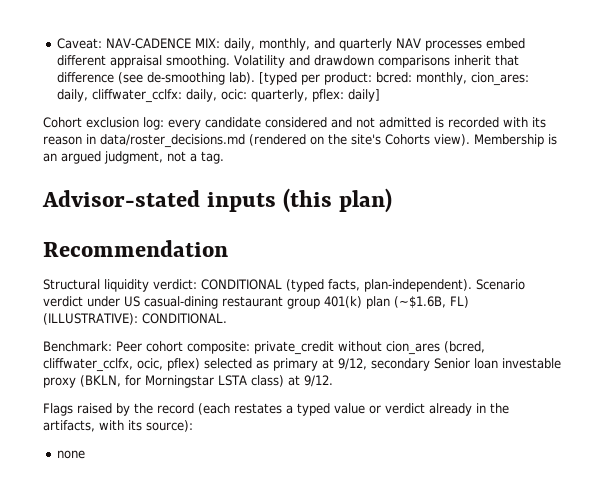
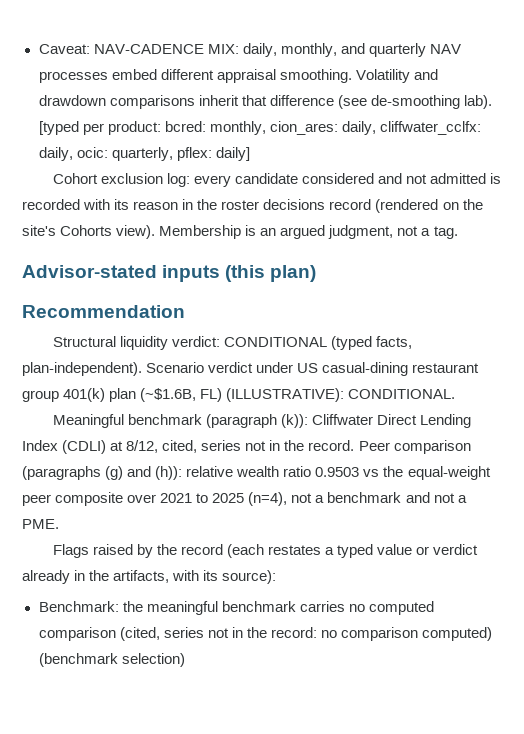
- Cohort exclusion log: every candidate considered and not admitted is recorded with its reason in data/roster_decisions.md (rendered on the site's Cohorts view).
+ Cohort exclusion log: every candidate considered and not admitted is recorded with its reason in the roster decisions record (rendered on the site's Cohorts view).
- Benchmark: Peer cohort composite: private_credit without cion_ares (bcred, cliffwater_cclfx, ocic, pflex) selected as primary at 9/12, secondary Senior loan investable proxy (BKLN, for Morningstar LSTA class) at 9/12.
+ Meaningful benchmark (paragraph (k)): Cliffwater Direct Lending Index (CDLI) at 8/12, cited, series not in the record. Peer comparison (paragraphs (g) and (h)): relative wealth ratio 0.9503 vs the equal-weight peer composite over 2021 to 2025 (n=4), not a benchmark and not a PME.
- none
+ Benchmark: the meaningful benchmark carries no computed comparison (cited, series not in the record: no comparison computed) (benchmark selection)

